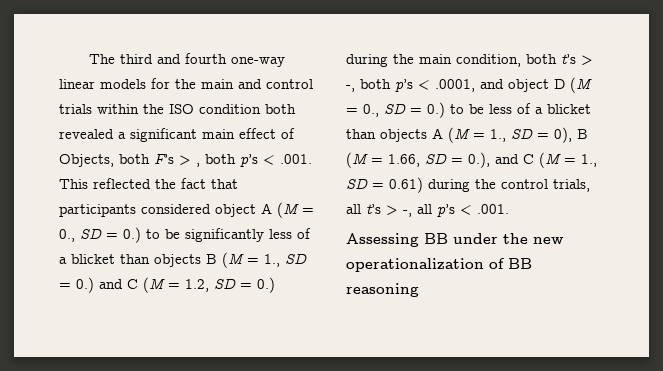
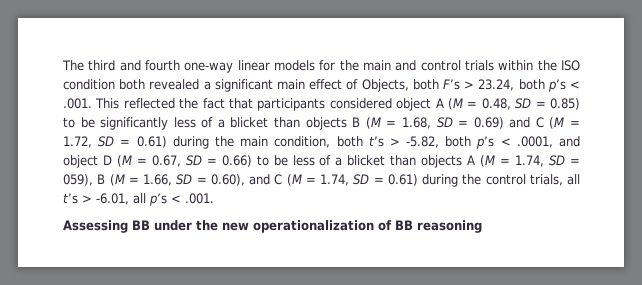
- The third and fourth one-way linear models for the main and control trials within the ISO condition both revealed a significant main effect of Objects, both F’s > , both p’s < .001. This reflected the fact that participants considered object A (M = 0., SD = 0.) to be significantly less of a blicket than objects B (M = 1., SD = 0.) and C (M = 1.2, SD = 0.) during the main condition, both t’s > -, both p’s < .0001, and object D (M = 0., SD = 0.) to be less of a blicket than objects A (M = 1., SD = 0), B (M = 1.66, SD = 0.), and C (M = 1., SD = 0.61) during the control trials, all t’s > -, all p’s < .001.
+ The third and fourth one-way linear models for the main and control trials within the ISO condition both revealed a significant main effect of Objects, both F’s > 23.24, both p’s < .001. This reflected the fact that participants considered object A (M = 0.48, SD = 0.85) to be significantly less of a blicket than objects B (M = 1.68, SD = 0.69) and C (M = 1.72, SD = 0.61) during the main condition, both t’s > -5.82, both p’s < .0001, and object D (M = 0.67, SD = 0.66) to be less of a blicket than objects A (M = 1.74, SD = 059), B (M = 1.66, SD = 0.60), and C (M = 1.74, SD = 0.61) during the control trials, all t’s > -6.01, all p’s < .001.

